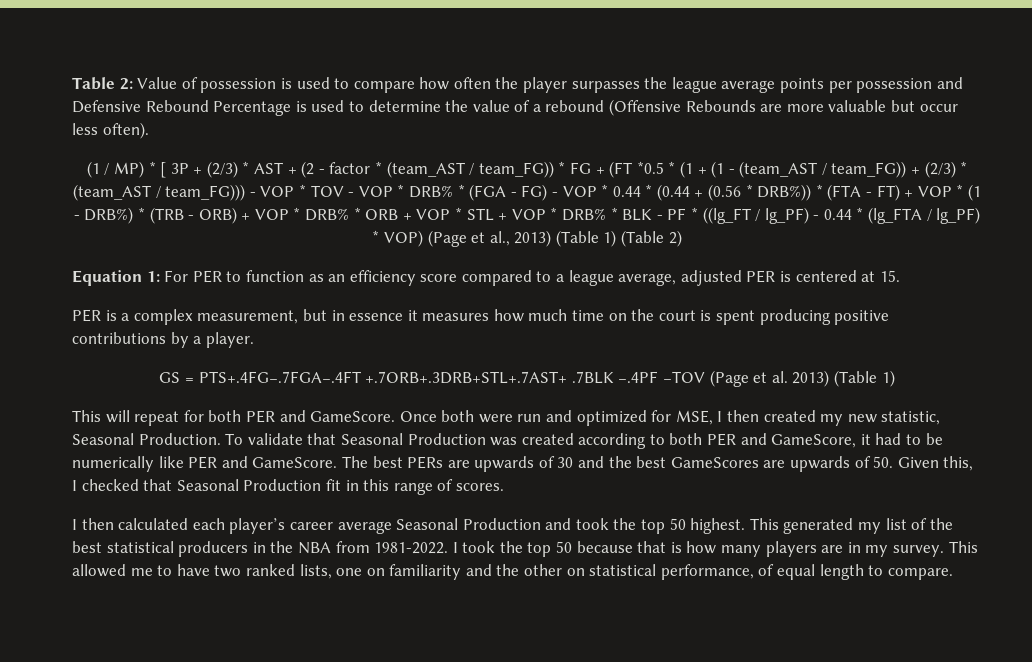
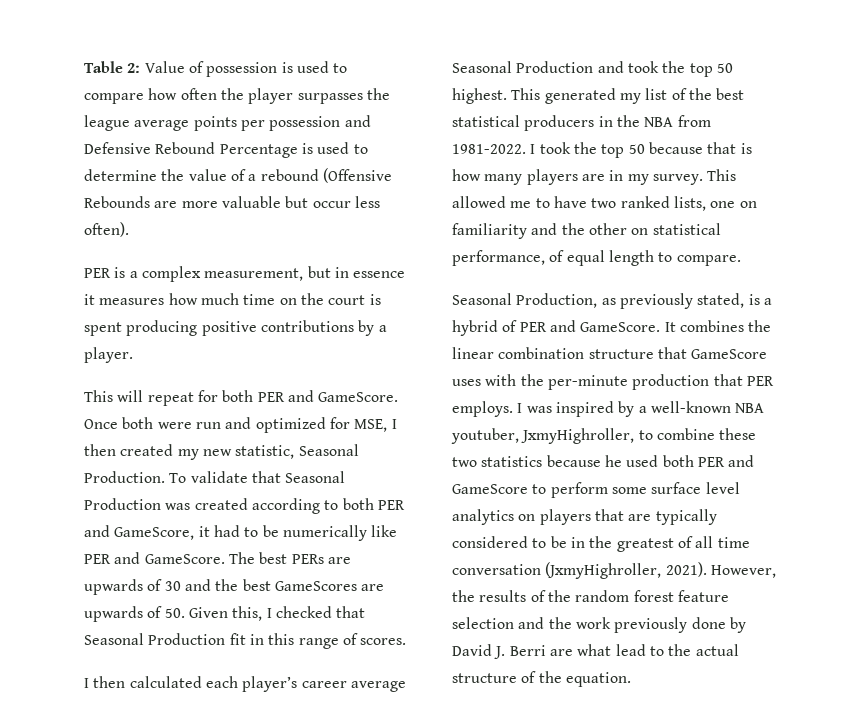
- (1 / MP) * [ 3P + (2/3) * AST + (2 - factor * (team_AST / team_FG)) * FG + (FT *0.5 * (1 + (1 - (team_AST / team_FG)) + (2/3) * (team_AST / team_FG))) - VOP * TOV - VOP * DRB% * (FGA - FG) - VOP * 0.44 * (0.44 + (0.56 * DRB%)) * (FTA - FT) + VOP * (1 - DRB%) * (TRB - ORB) + VOP * DRB% * ORB + VOP * STL + VOP * DRB% * BLK - PF * ((lg_FT / lg_PF) - 0.44 * (lg_FTA / lg_PF) * VOP) (Page et al., 2013) (Table 1) (Table 2)
- Equation 1: For PER to function as an efficiency score compared to a league average, adjusted PER is centered at 15.
- GS = PTS+.4FG−.7FGA−.4FT +.7ORB+.3DRB+STL+.7AST+ .7BLK −.4PF −TOV (Page et al. 2013) (Table 1)
+ Seasonal Production, as previously stated, is a hybrid of PER and GameScore. It combines the linear combination structure that GameScore uses with the per-minute production that PER employs. I was inspired by a well-known NBA youtuber, JxmyHighroller, to combine these two statistics because he used both PER and GameScore to perform some surface level analytics on players that are typically considered to be in the greatest of all time conversation (JxmyHighroller, 2021). However, the results of the random forest feature selection and the work previously done by David J. Berri are what lead to the actual structure of the equation.

